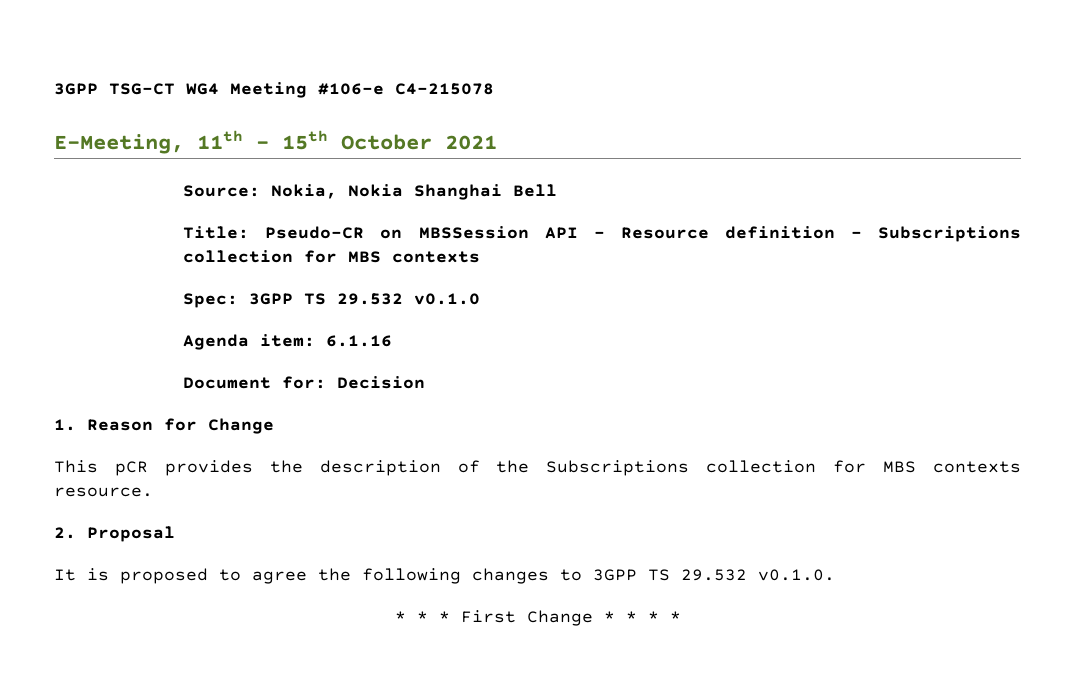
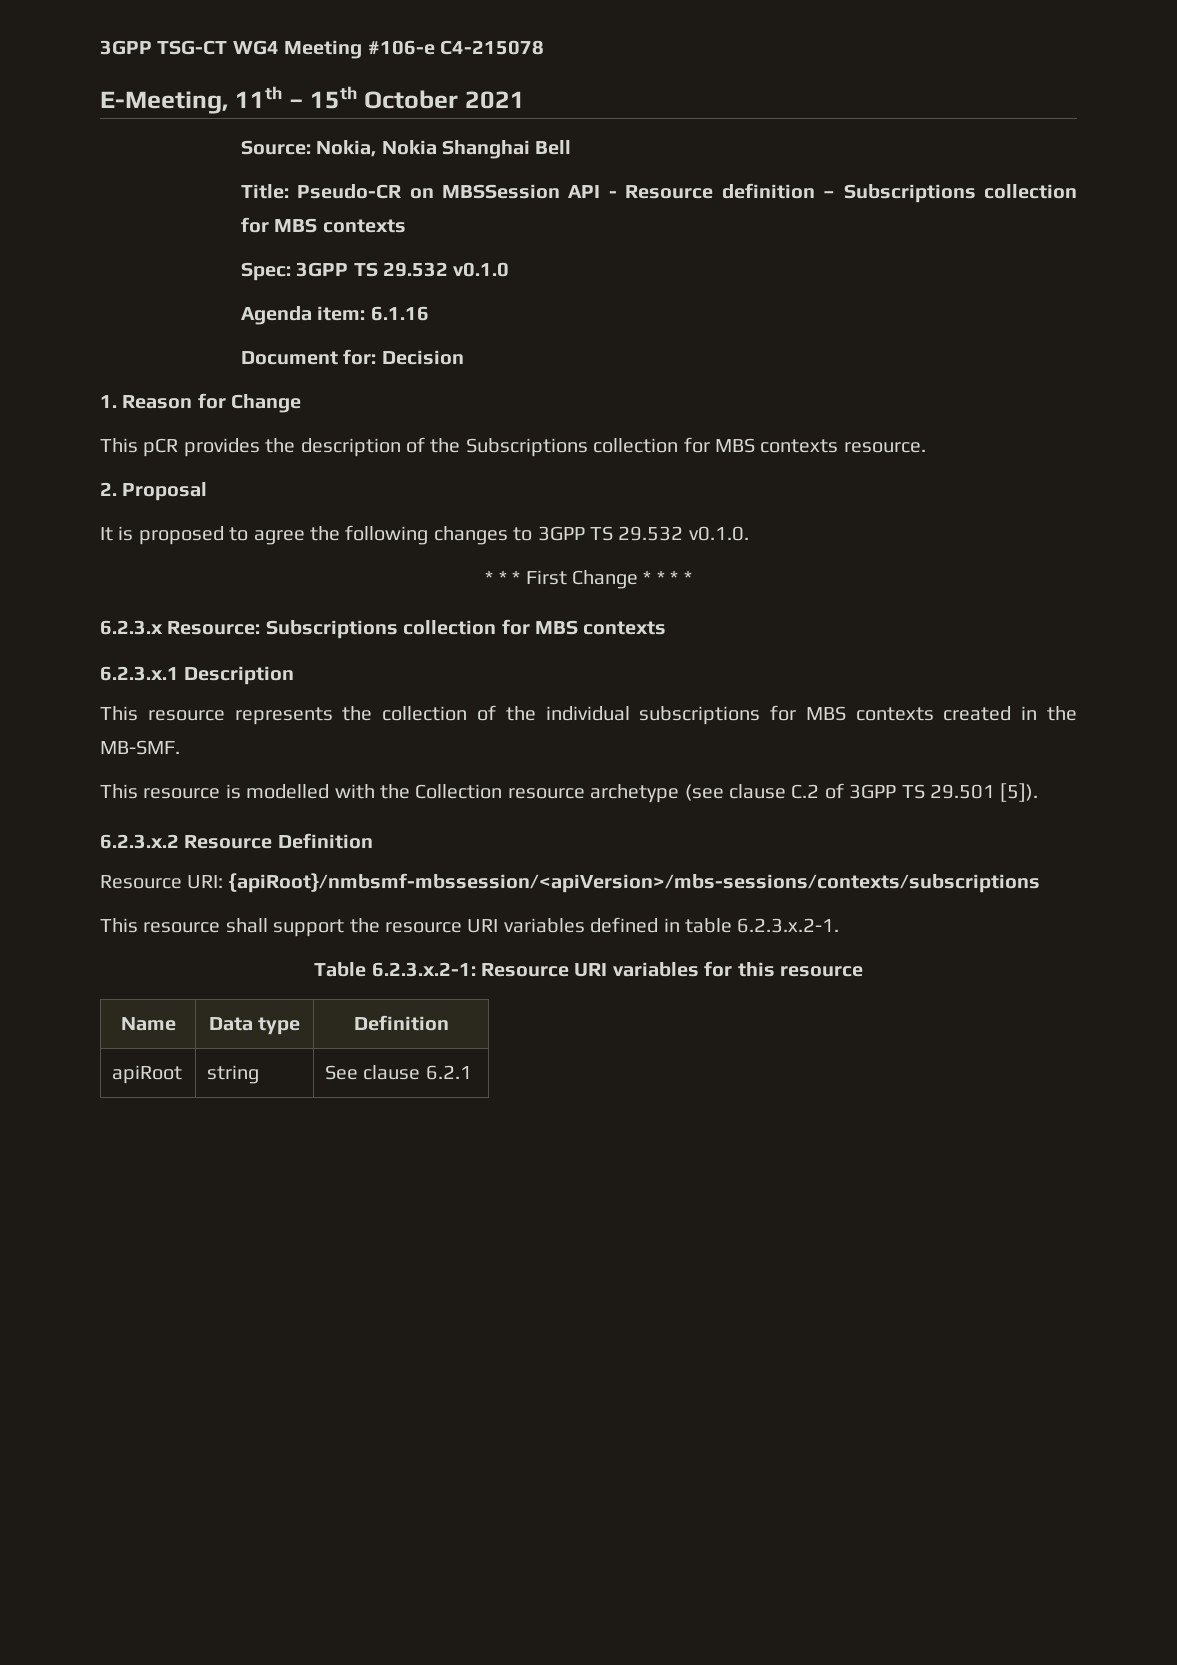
+ 6.2.3.x Resource: Subscriptions collection for MBS contexts
+ 6.2.3.x.1 Description
+ This resource represents the collection of the individual subscriptions for MBS contexts created in the MB-SMF.
+ This resource is modelled with the Collection resource archetype (see clause C.2 of 3GPP TS 29.501 [5]).
+ 6.2.3.x.2 Resource Definition
+ Resource URI: {apiRoot}/nmbsmf-mbssession/<apiVersion>/mbs-sessions/contexts/subscriptions
+ This resource shall support the resource URI variables defined in table 6.2.3.x.2-1.
+ Table 6.2.3.x.2-1: Resource URI variables for this resource
+ Name | Data type | Definition
+ apiRoot | string | See clause 6.2.1

